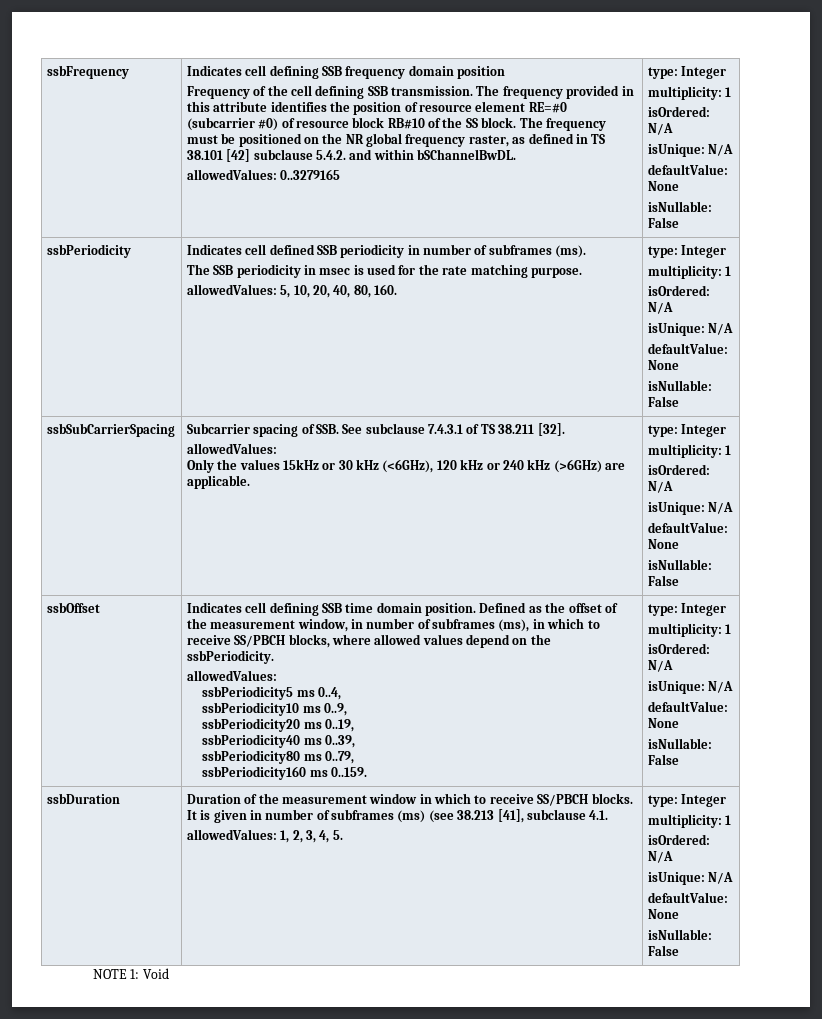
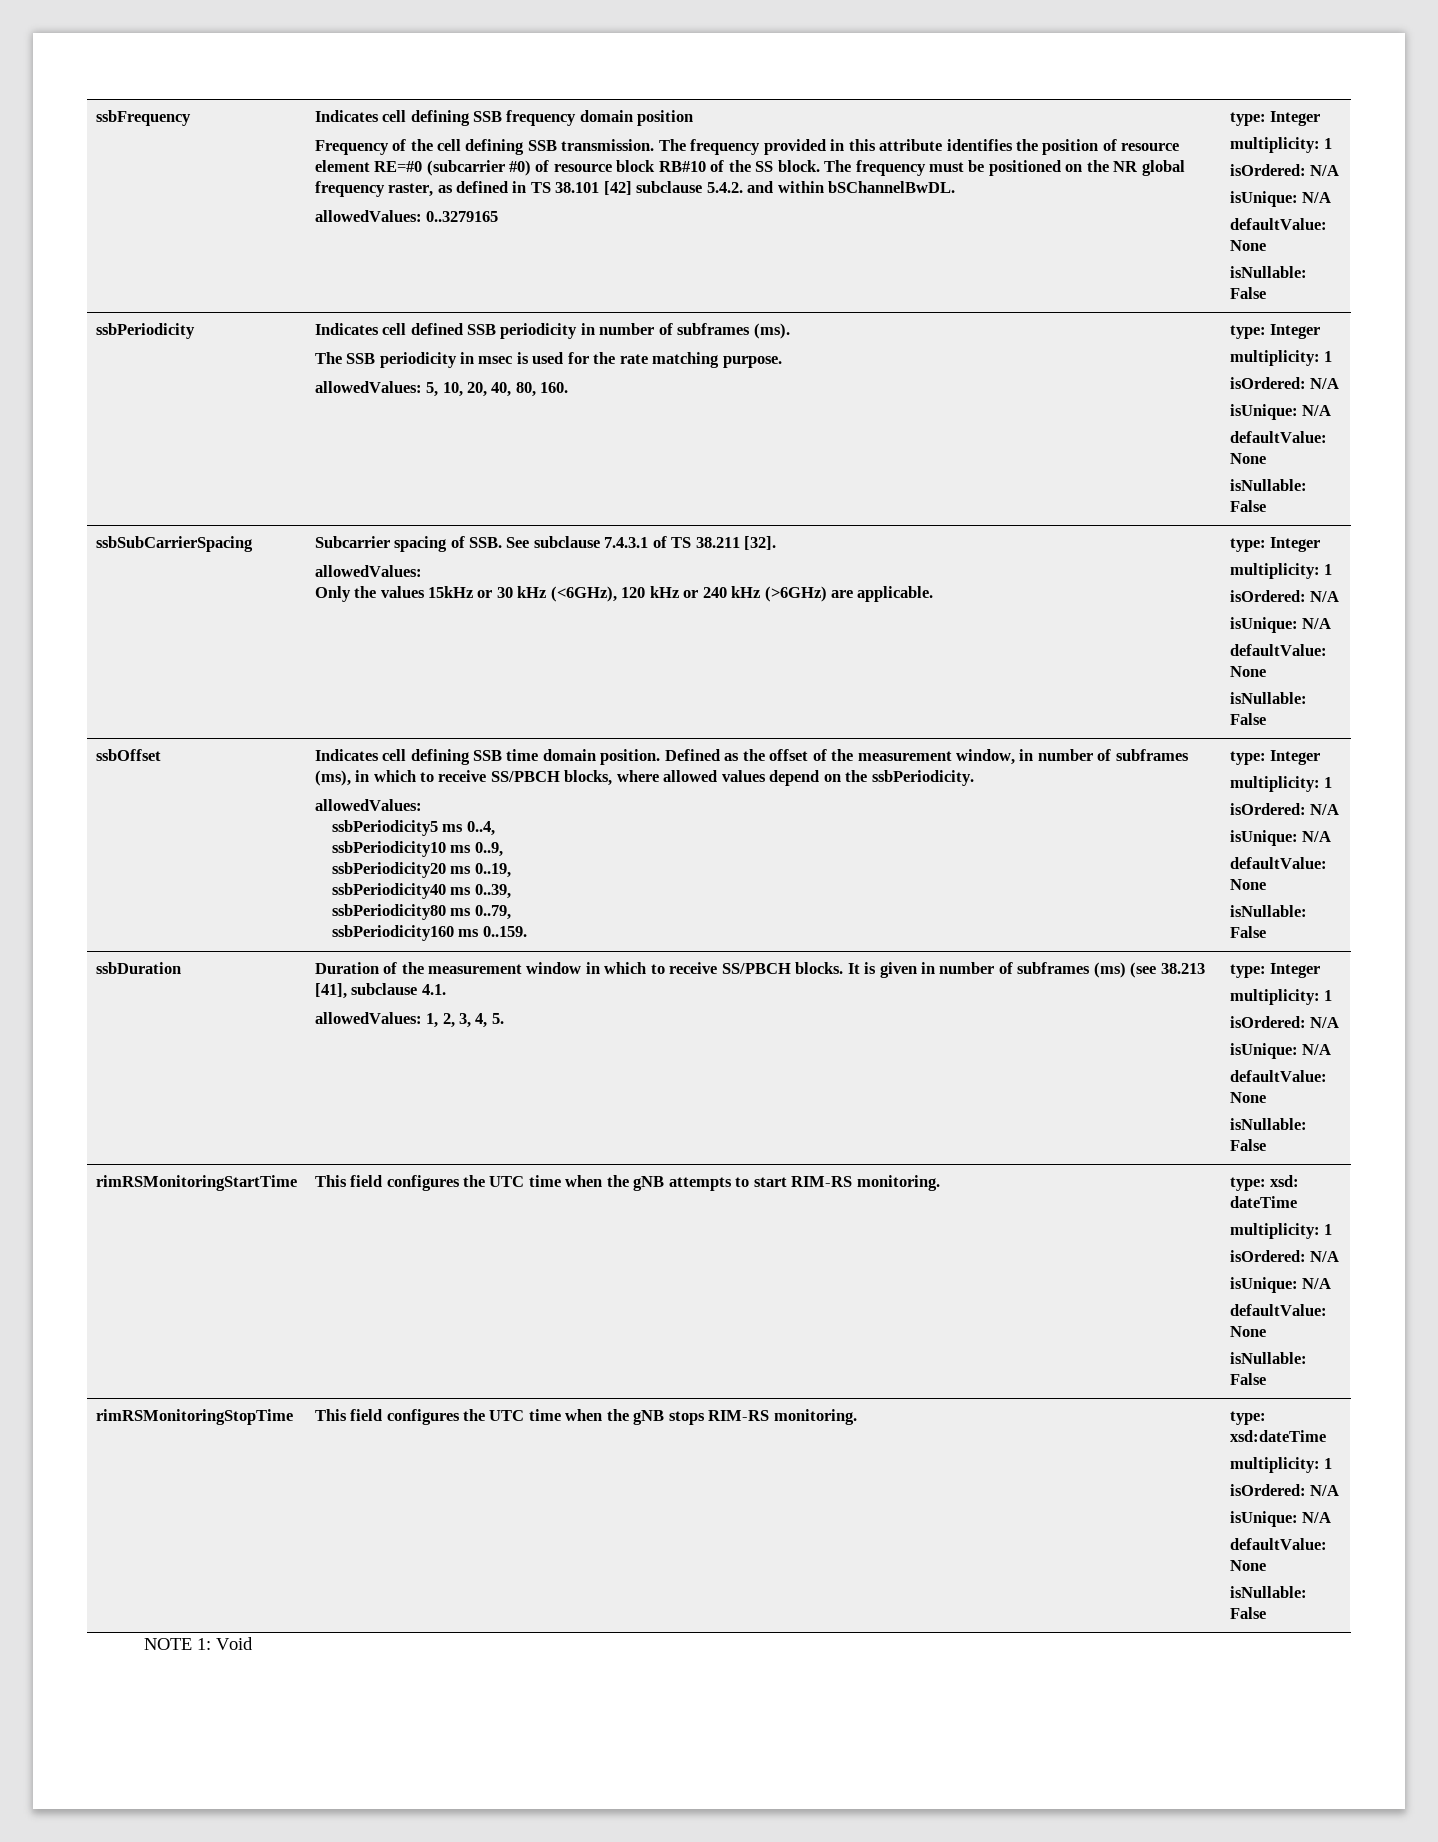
+ rimRSMonitoringStartTime | This field configures the UTC time when the gNB attempts to start RIM-RS monitoring. | type: xsd: dateTime
+ multiplicity: 1
+ isOrdered: N/A
+ isUnique: N/A
+ defaultValue: None
+ isNullable: False
+ rimRSMonitoringStopTime | This field configures the UTC time when the gNB stops RIM-RS monitoring. | type: xsd:dateTime
+ multiplicity: 1
+ isOrdered: N/A
+ isUnique: N/A
+ defaultValue: None
+ isNullable: False

